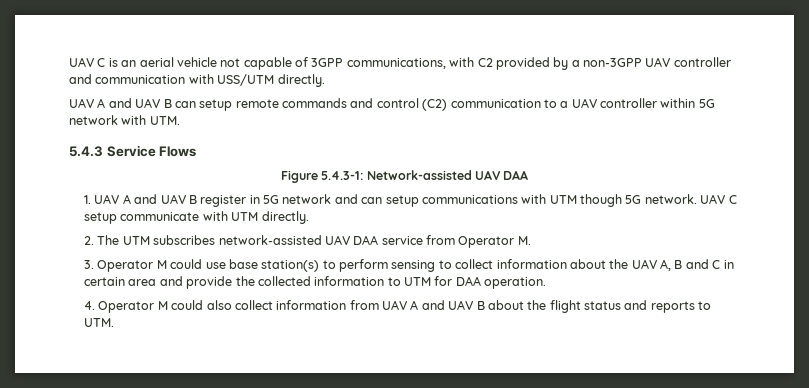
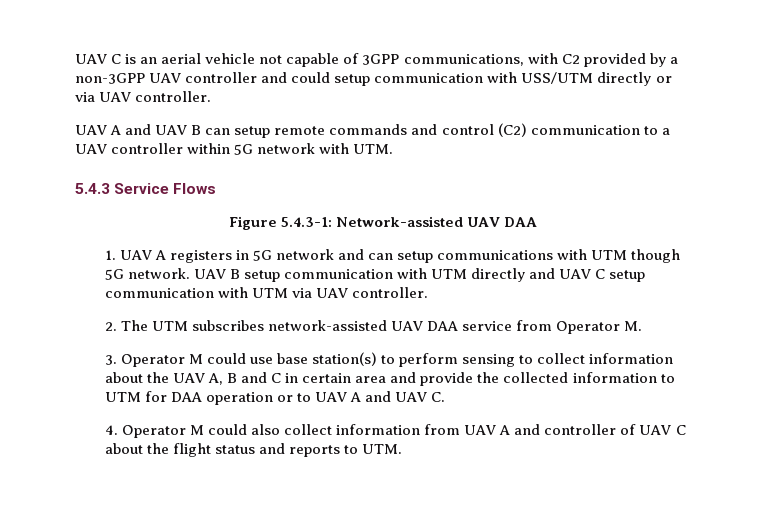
- UAV C is an aerial vehicle not capable of 3GPP communications, with C2 provided by a non-3GPP UAV controller and communication with USS/UTM directly.
+ UAV C is an aerial vehicle not capable of 3GPP communications, with C2 provided by a non-3GPP UAV controller and could setup communication with USS/UTM directly or via UAV controller.
- 1. UAV A and UAV B register in 5G network and can setup communications with UTM though 5G network.
+ 1. UAV A registers in 5G network and can setup communications with UTM though 5G network.
- UAV C setup communicate with UTM directly.
+ UAV B setup communication with UTM directly and UAV C setup communication with UTM via UAV controller.
- 3. Operator M could use base station(s) to perform sensing to collect information about the UAV A, B and C in certain area and provide the collected information to UTM for DAA operation.
+ 3. Operator M could use base station(s) to perform sensing to collect information about the UAV A, B and C in certain area and provide the collected information to UTM for DAA operation or to UAV A and UAV C.
- 4. Operator M could also collect information from UAV A and UAV B about the flight status and reports to UTM.
+ 4. Operator M could also collect information from UAV A and controller of UAV C about the flight status and reports to UTM.

